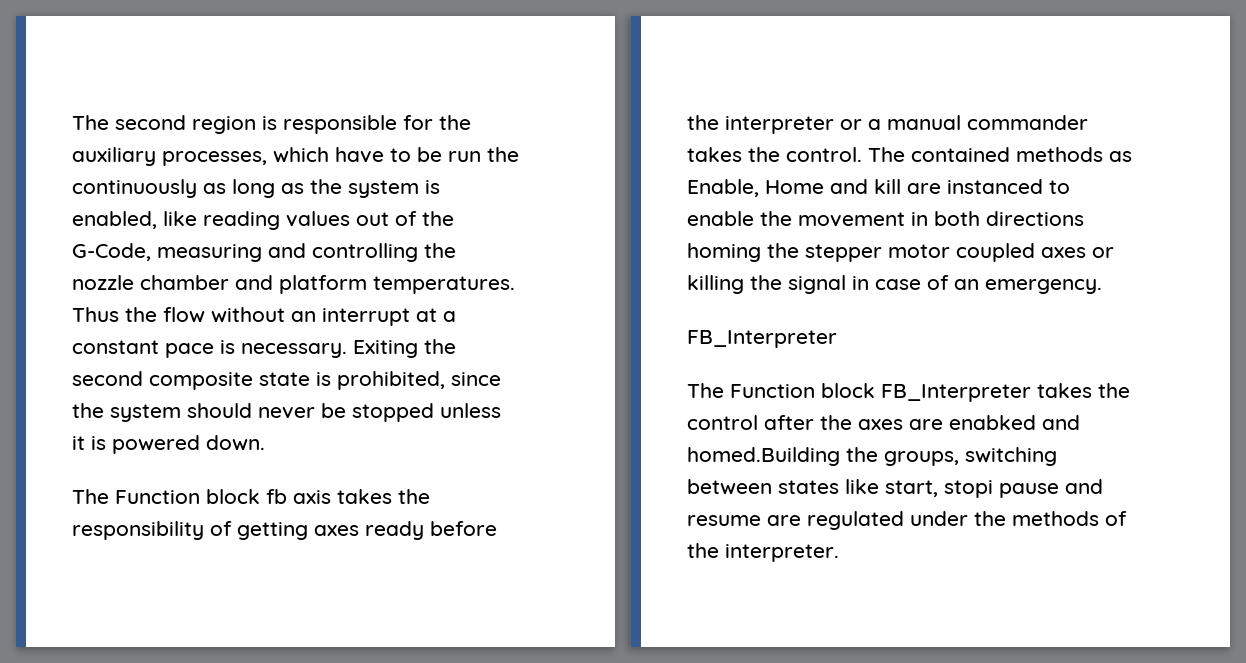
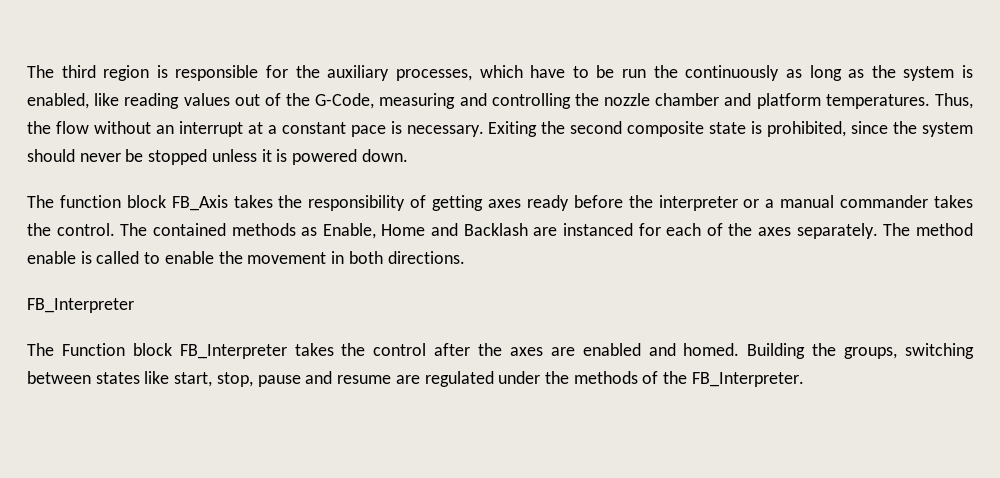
- The second region is responsible for the auxiliary processes, which have to be run the continuously as long as the system is enabled, like reading values out of the G-Code, measuring and controlling the nozzle chamber and platform temperatures.
+ The third region is responsible for the auxiliary processes, which have to be run the continuously as long as the system is enabled, like reading values out of the G-Code, measuring and controlling the nozzle chamber and platform temperatures.
- Thus the flow without an interrupt at a constant pace is necessary.
+ Thus, the flow without an interrupt at a constant pace is necessary.
- The Function block fb axis takes the responsibility of getting axes ready before the interpreter or a manual commander takes the control.
+ The function block FB_Axis takes the responsibility of getting axes ready before the interpreter or a manual commander takes the control.
- The contained methods as Enable, Home and kill are instanced to enable the movement in both directions homing the stepper motor coupled axes or killing the signal in case of an emergency.
+ The contained methods as Enable, Home and Backlash are instanced for each of the axes separately. The method enable is called to enable the movement in both directions.
- The Function block FB_Interpreter takes the control after the axes are enabked and homed.Building the groups, switching between states like start, stopi pause and resume are regulated under the methods of the interpreter.
+ The Function block FB_Interpreter takes the control after the axes are enabled and homed. Building the groups, switching between states like start, stop, pause and resume are regulated under the methods of the FB_Interpreter.

